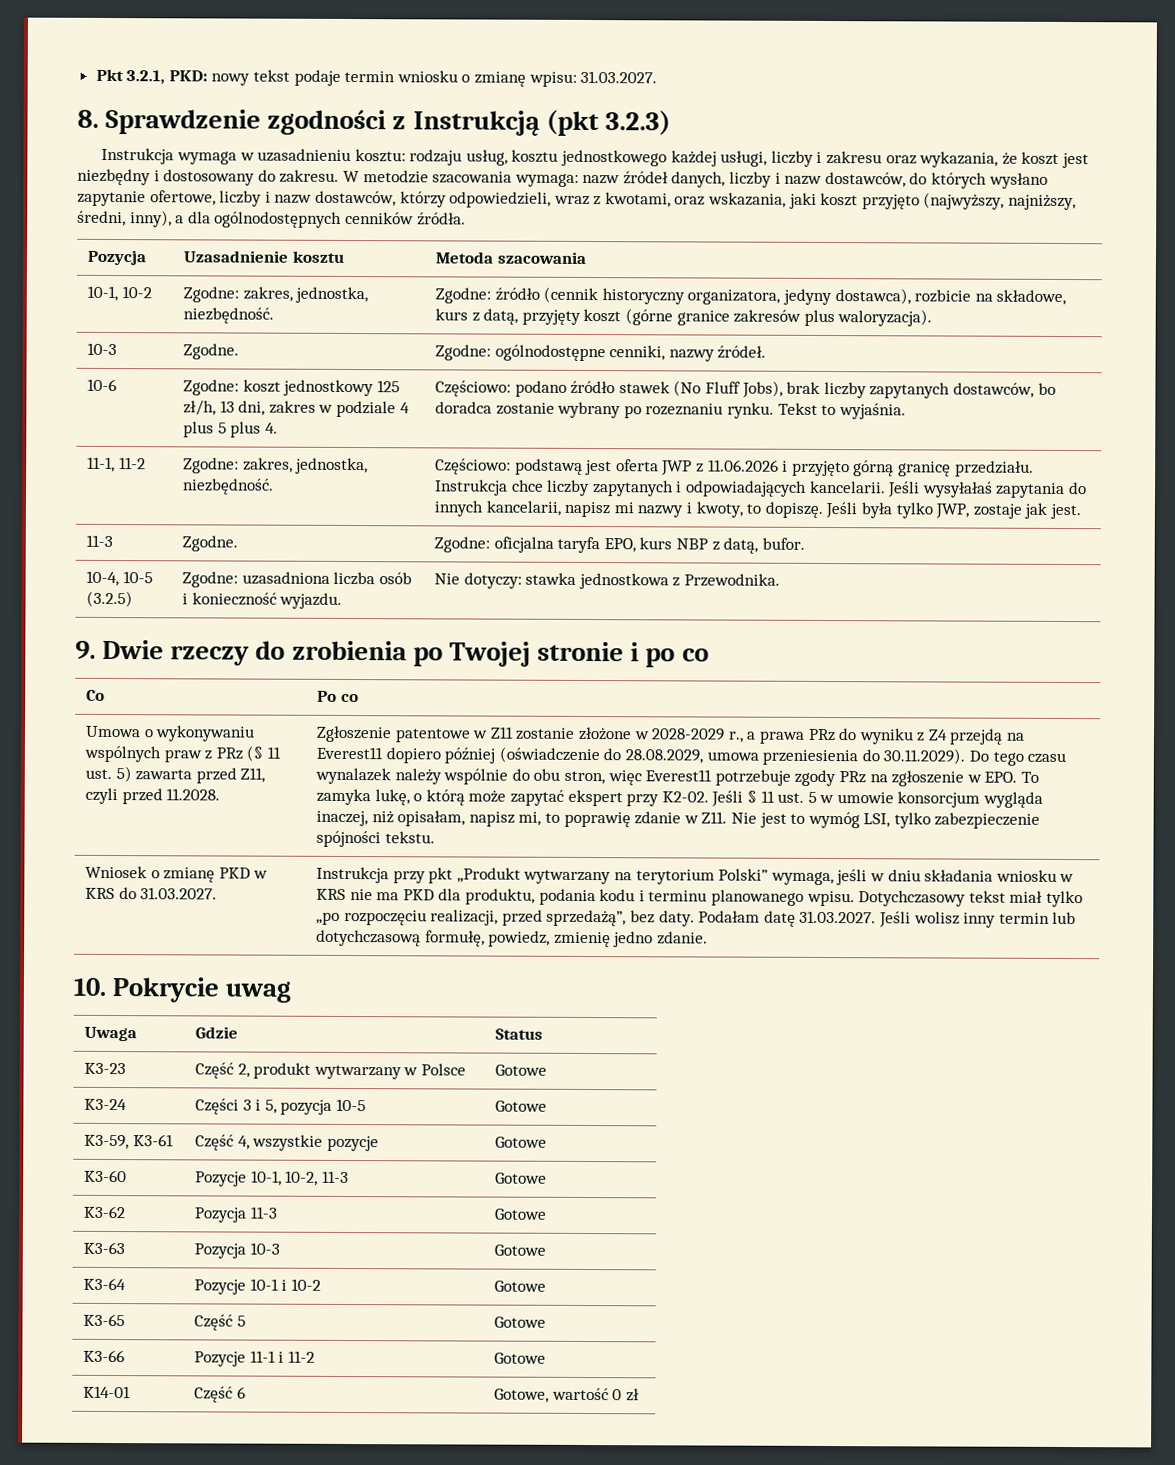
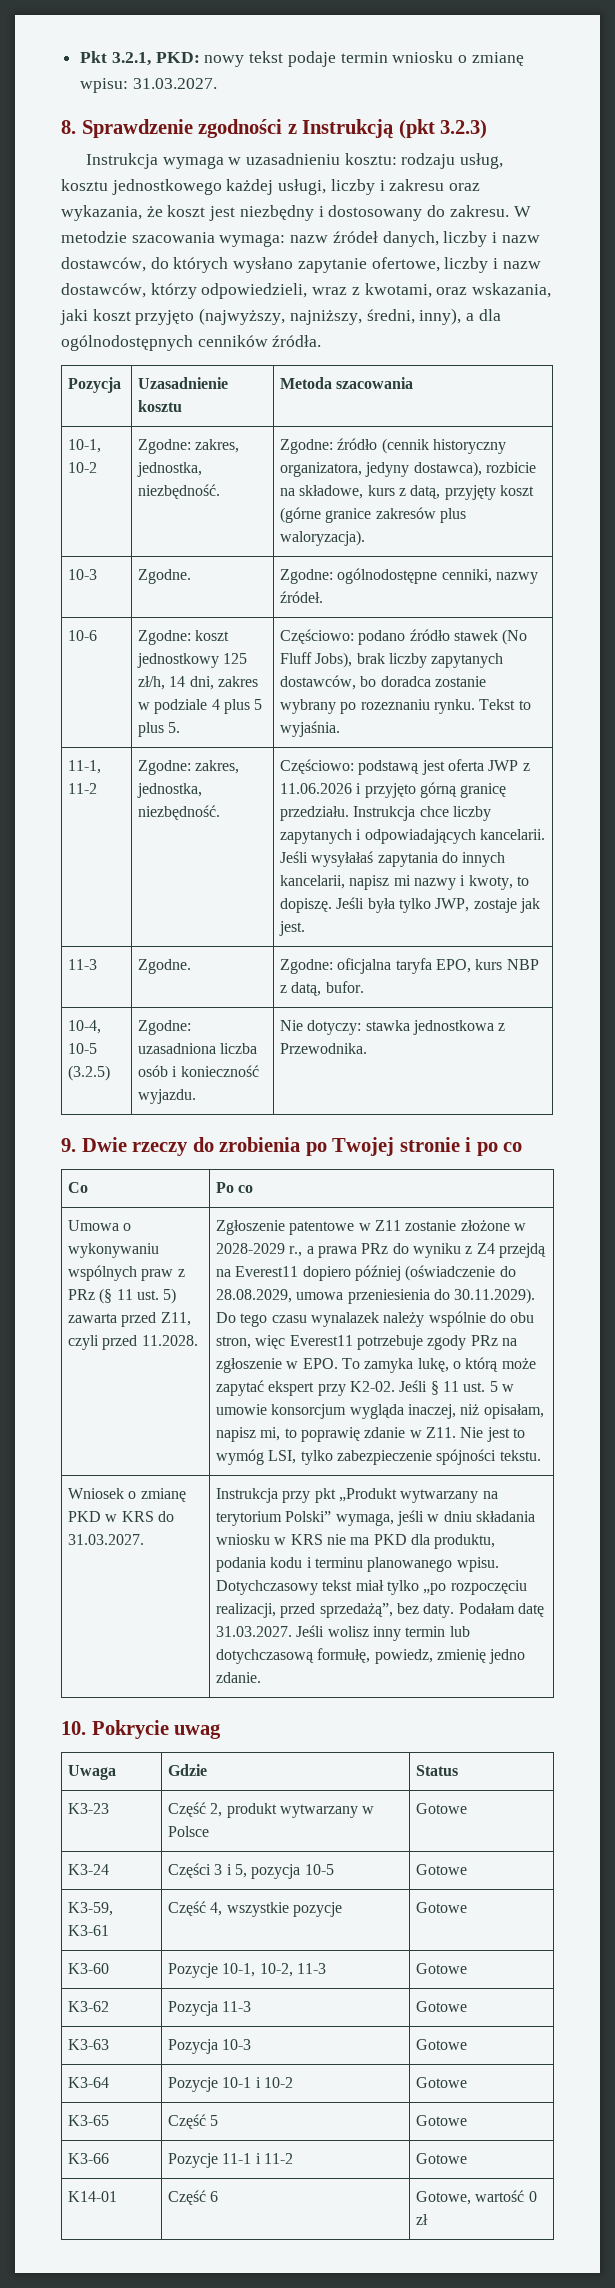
- 10-6 | Zgodne: koszt jednostkowy 125 zł/h, 13 dni, zakres w podziale 4 plus 5 plus 4. | Częściowo: podano źródło stawek (No Fluff Jobs), brak liczby zapytanych dostawców, bo doradca zostanie wybrany po rozeznaniu rynku. Tekst to wyjaśnia.
+ 10-6 | Zgodne: koszt jednostkowy 125 zł/h, 14 dni, zakres w podziale 4 plus 5 plus 5. | Częściowo: podano źródło stawek (No Fluff Jobs), brak liczby zapytanych dostawców, bo doradca zostanie wybrany po rozeznaniu rynku. Tekst to wyjaśnia.

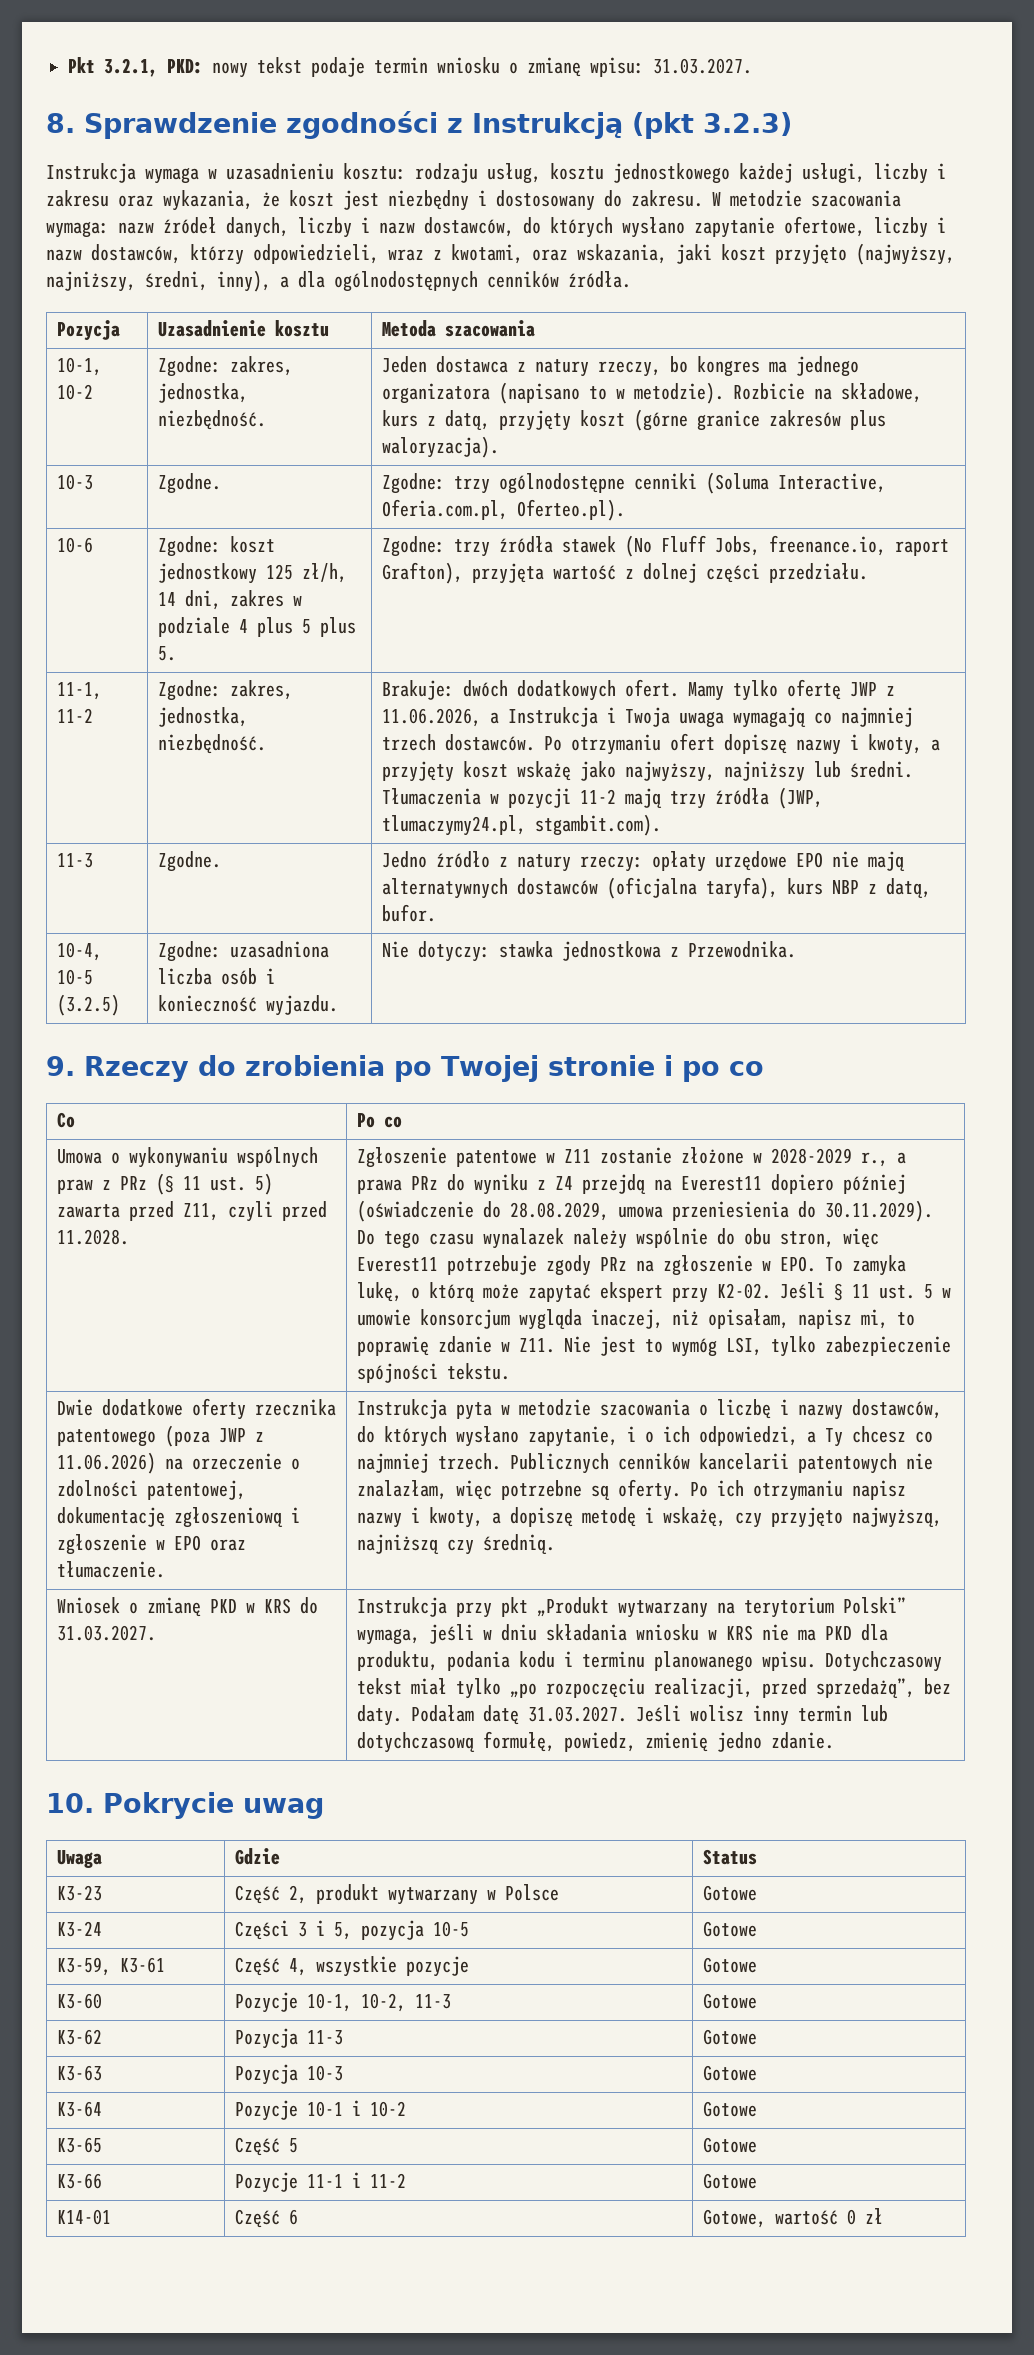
- 10-1, 10-2 | Zgodne: zakres, jednostka, niezbędność. | Zgodne: źródło (cennik historyczny organizatora, jedyny dostawca), rozbicie na składowe, kurs z datą, przyjęty koszt (górne granice zakresów plus waloryzacja).
+ 10-1, 10-2 | Zgodne: zakres, jednostka, niezbędność. | Jeden dostawca z natury rzeczy, bo kongres ma jednego organizatora (napisano to w metodzie). Rozbicie na składowe, kurs z datą, przyjęty koszt (górne granice zakresów plus waloryzacja).
- 10-3 | Zgodne. | Zgodne: ogólnodostępne cenniki, nazwy źródeł.
+ 10-3 | Zgodne. | Zgodne: trzy ogólnodostępne cenniki (Soluma Interactive, Oferia.com.pl, Oferteo.pl).
- 10-6 | Zgodne: koszt jednostkowy 125 zł/h, 14 dni, zakres w podziale 4 plus 5 plus 5. | Częściowo: podano źródło stawek (No Fluff Jobs), brak liczby zapytanych dostawców, bo doradca zostanie wybrany po rozeznaniu rynku. Tekst to wyjaśnia.
+ 10-6 | Zgodne: koszt jednostkowy 125 zł/h, 14 dni, zakres w podziale 4 plus 5 plus 5. | Zgodne: trzy źródła stawek (No Fluff Jobs, freenance.io, raport Grafton), przyjęta wartość z dolnej części przedziału.
- Częściowo: podstawą jest oferta JWP z 11.06.2026 i przyjęto górną granicę przedziału. Instrukcja chce liczby zapytanych i odpowiadających kancelarii. Jeśli wysyłałaś zapytania do innych kancelarii, napisz mi nazwy i kwoty, to dopiszę. Jeśli była tylko JWP, zostaje jak jest.
- 11-3 | Zgodne. | Zgodne: oficjalna taryfa EPO, kurs NBP z datą, bufor.
+ Brakuje: dwóch dodatkowych ofert. Mamy tylko ofertę JWP z 11.06.2026, a Instrukcja i Twoja uwaga wymagają co najmniej trzech dostawców. Po otrzymaniu ofert dopiszę nazwy i kwoty, a przyjęty koszt wskażę jako najwyższy, najniższy lub średni. Tłumaczenia w pozycji 11-2 mają trzy źródła (JWP, tlumaczymy24.pl, stgambit.com).
+ 11-3 | Zgodne. | Jedno źródło z natury rzeczy: opłaty urzędowe EPO nie mają alternatywnych dostawców (oficjalna taryfa), kurs NBP z datą, bufor.
- 9. Dwie rzeczy do zrobienia po Twojej stronie i po co
+ 9. Rzeczy do zrobienia po Twojej stronie i po co
+ Dwie dodatkowe oferty rzecznika patentowego (poza JWP z 11.06.2026) na orzeczenie o zdolności patentowej, dokumentację zgłoszeniową i zgłoszenie w EPO oraz tłumaczenie. | Instrukcja pyta w metodzie szacowania o liczbę i nazwy dostawców, do których wysłano zapytanie, i o ich odpowiedzi, a Ty chcesz co najmniej trzech. Publicznych cenników kancelarii patentowych nie znalazłam, więc potrzebne są oferty. Po ich otrzymaniu napisz nazwy i kwoty, a dopiszę metodę i wskażę, czy przyjęto najwyższą, najniższą czy średnią.

